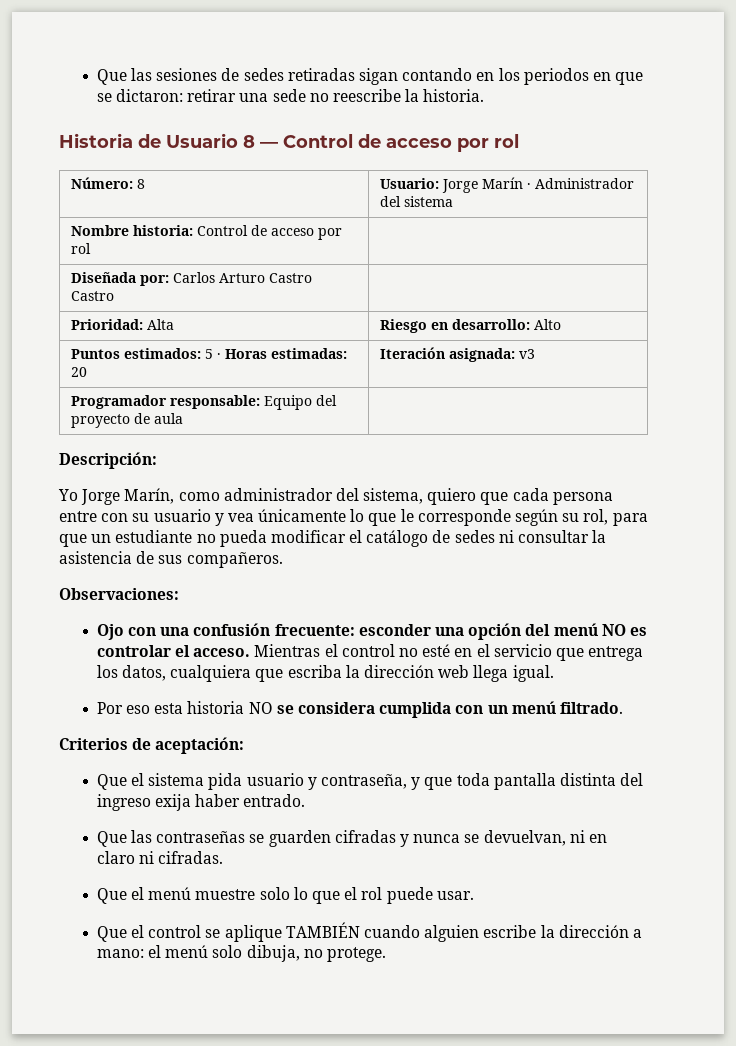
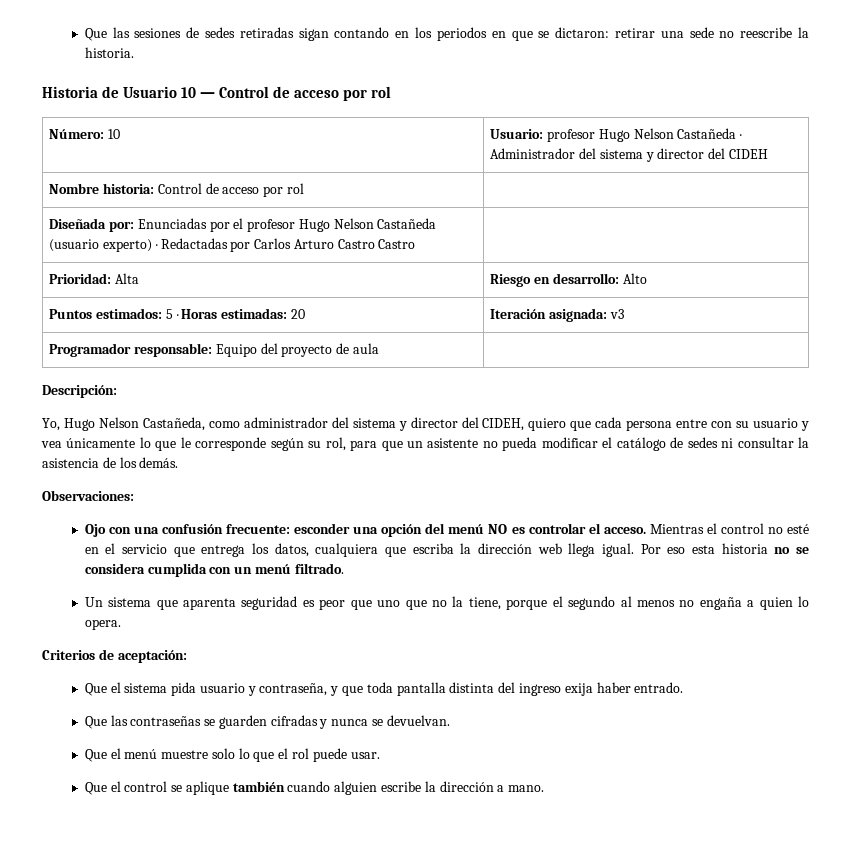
- Historia de Usuario 8 — Control de acceso por rol
+ Historia de Usuario 10 — Control de acceso por rol
- Número: 8 | Usuario: Jorge Marín · Administrador del sistema
+ Número: 10 | Usuario: profesor Hugo Nelson Castañeda · Administrador del sistema y director del CIDEH
- Diseñada por: Carlos Arturo Castro Castro |
+ Diseñada por: Enunciadas por el profesor Hugo Nelson Castañeda (usuario experto) · Redactadas por Carlos Arturo Castro Castro |
- Yo Jorge Marín, como administrador del sistema, quiero que cada persona entre con su usuario y vea únicamente lo que le corresponde según su rol, para que un estudiante no pueda modificar el catálogo de sedes ni consultar la asistencia de sus compañeros.
+ Yo, Hugo Nelson Castañeda, como administrador del sistema y director del CIDEH, quiero que cada persona entre con su usuario y vea únicamente lo que le corresponde según su rol, para que un asistente no pueda modificar el catálogo de sedes ni consultar la asistencia de los demás.
- Mientras el control no esté en el servicio que entrega los datos, cualquiera que escriba la dirección web llega igual.
- Por eso esta historia NO se considera cumplida con un menú filtrado.
+ Mientras el control no esté en el servicio que entrega los datos, cualquiera que escriba la dirección web llega igual. Por eso esta historia no se considera cumplida con un menú filtrado.
+ Un sistema que aparenta seguridad es peor que uno que no la tiene, porque el segundo al menos no engaña a quien lo opera.
- Que las contraseñas se guarden cifradas y nunca se devuelvan, ni en claro ni cifradas.
+ Que las contraseñas se guarden cifradas y nunca se devuelvan.
- Que el control se aplique TAMBIÉN cuando alguien escribe la dirección a mano: el menú solo dibuja, no protege.
+ Que el control se aplique también cuando alguien escribe la dirección a mano.

